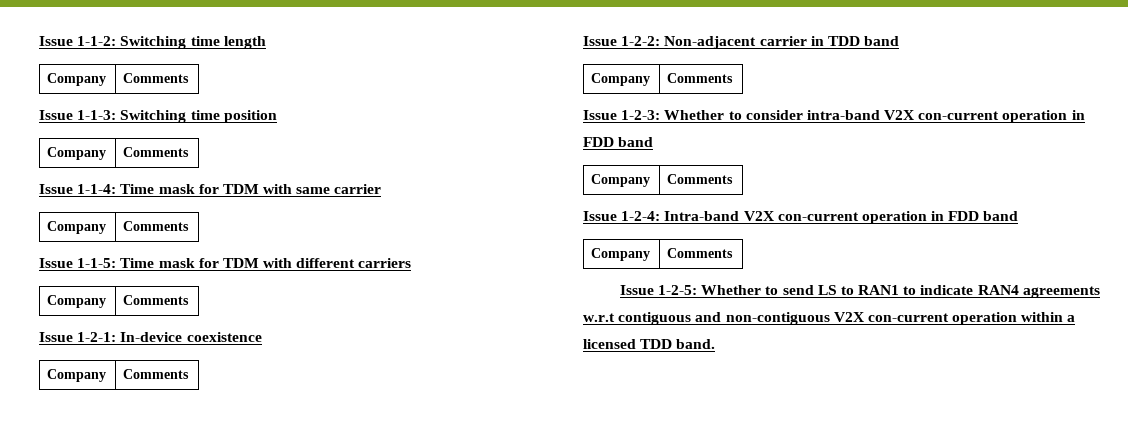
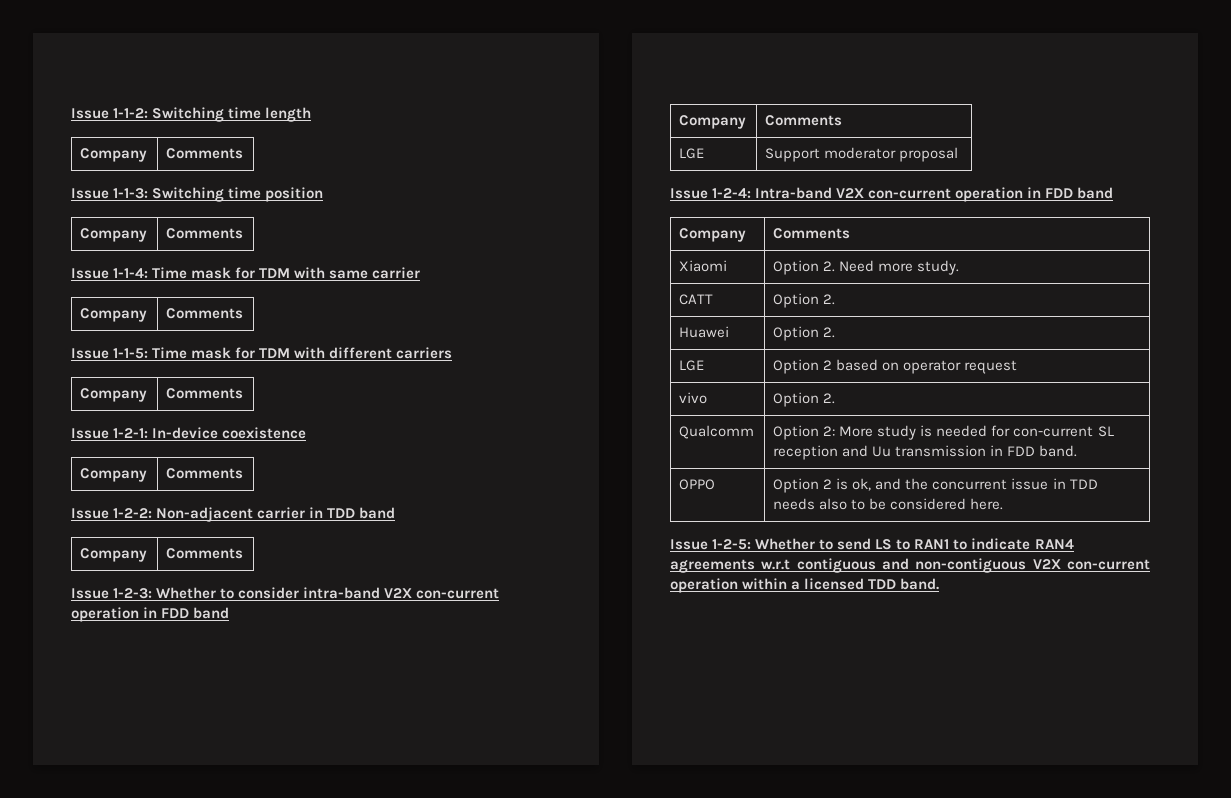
+ LGE | Support moderator proposal
+ Xiaomi | Option 2. Need more study.
+ CATT | Option 2.
+ Huawei | Option 2.
+ LGE | Option 2 based on operator request
+ vivo | Option 2.
+ Qualcomm | Option 2: More study is needed for con-current SL reception and Uu transmission in FDD band.
+ OPPO | Option 2 is ok, and the concurrent issue in TDD needs also to be considered here.

